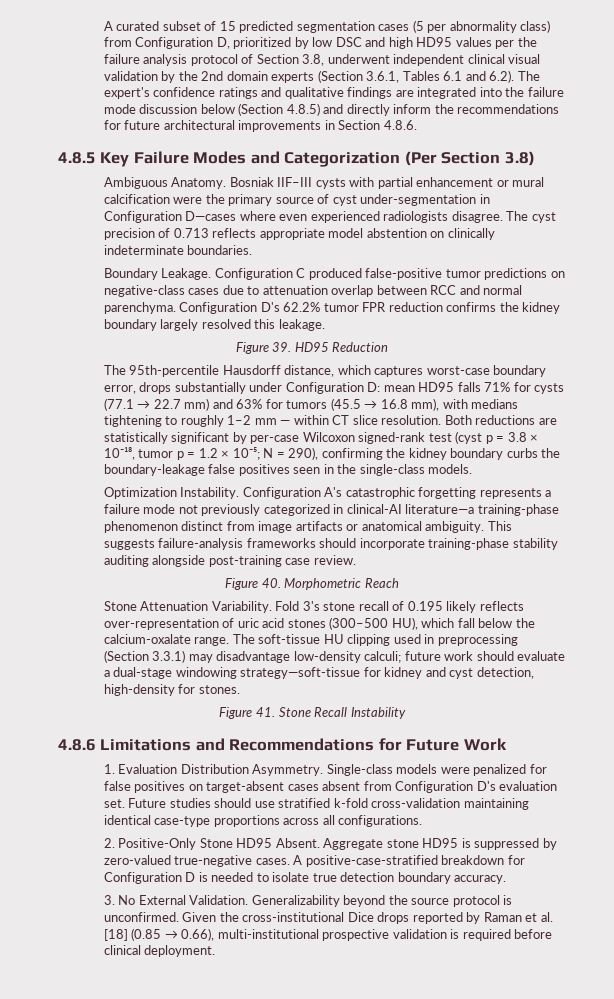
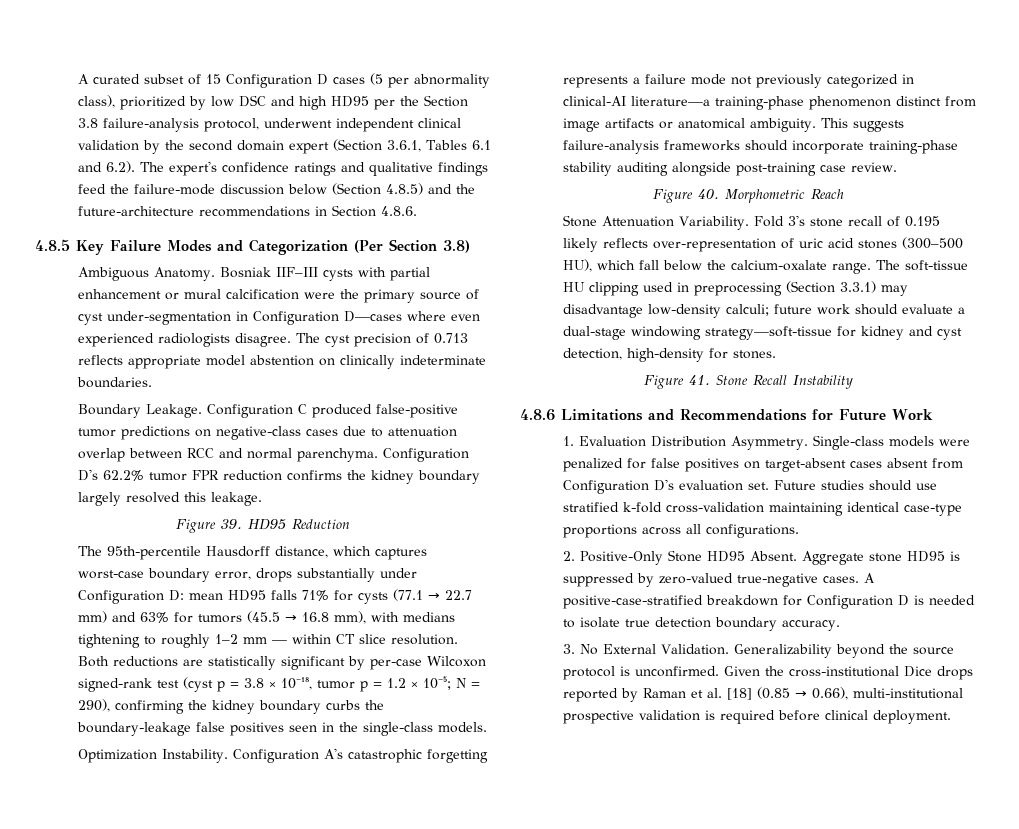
- A curated subset of 15 predicted segmentation cases (5 per abnormality class) from Configuration D, prioritized by low DSC and high HD95 values per the failure analysis protocol of Section 3.8, underwent independent clinical visual validation by the 2nd domain experts (Section 3.6.1, Tables 6.1 and 6.2). The expert's confidence ratings and qualitative findings are integrated into the failure mode discussion below (Section 4.8.5) and directly inform the recommendations for future architectural improvements in Section 4.8.6.
+ A curated subset of 15 Configuration D cases (5 per abnormality class), prioritized by low DSC and high HD95 per the Section 3.8 failure-analysis protocol, underwent independent clinical validation by the second domain expert (Section 3.6.1, Tables 6.1 and 6.2). The expert's confidence ratings and qualitative findings feed the failure-mode discussion below (Section 4.8.5) and the future-architecture recommendations in Section 4.8.6.

